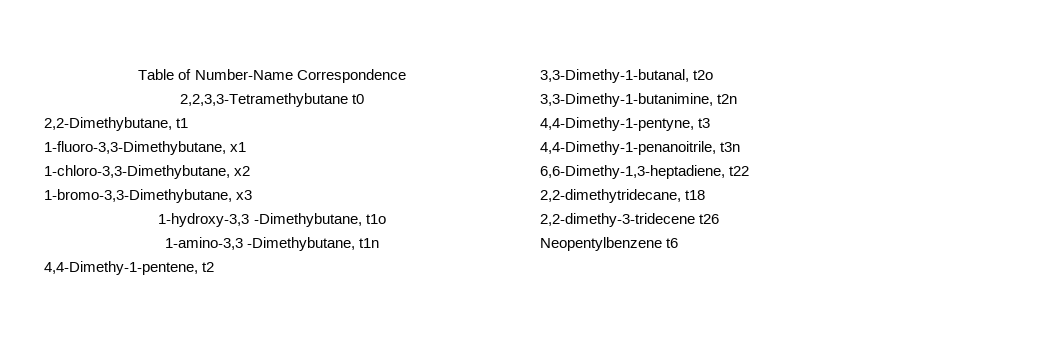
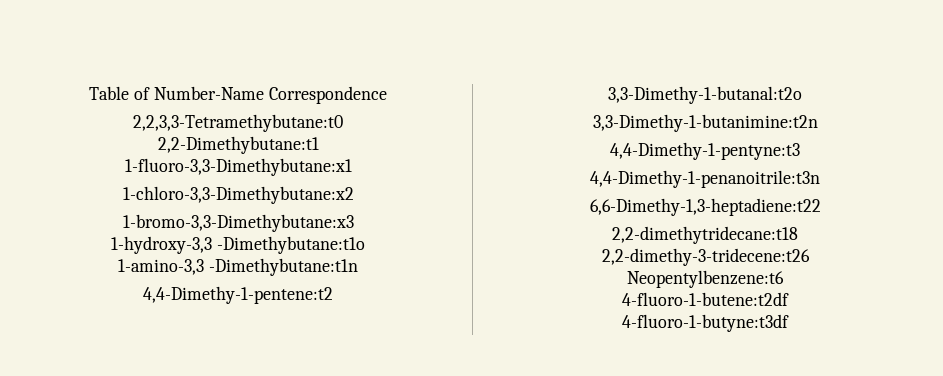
- 2,2,3,3-Tetramethybutane t0
- 2,2-Dimethybutane, t1
- 1-fluoro-3,3-Dimethybutane, x1
- 1-chloro-3,3-Dimethybutane, x2
- 1-bromo-3,3-Dimethybutane, x3
+ 2,2,3,3-Tetramethybutane:t0
+ 2,2-Dimethybutane:t1
+ 1-fluoro-3,3-Dimethybutane:x1
+ 1-chloro-3,3-Dimethybutane:x2
+ 1-bromo-3,3-Dimethybutane:x3
- 1-hydroxy-3,3 -Dimethybutane, t1o
+ 1-hydroxy-3,3 -Dimethybutane:t1o
- 1-amino-3,3 -Dimethybutane, t1n
- 4,4-Dimethy-1-pentene, t2
- 3,3-Dimethy-1-butanal, t2o
- 3,3-Dimethy-1-butanimine, t2n
- 4,4-Dimethy-1-pentyne, t3
- 4,4-Dimethy-1-penanoitrile, t3n
- 6,6-Dimethy-1,3-heptadiene, t22
- 2,2-dimethytridecane, t18
- 2,2-dimethy-3-tridecene t26
- Neopentylbenzene t6
+ 1-amino-3,3 -Dimethybutane:t1n
+ 4,4-Dimethy-1-pentene:t2
+ 3,3-Dimethy-1-butanal:t2o
+ 3,3-Dimethy-1-butanimine:t2n
+ 4,4-Dimethy-1-pentyne:t3
+ 4,4-Dimethy-1-penanoitrile:t3n
+ 6,6-Dimethy-1,3-heptadiene:t22
+ 2,2-dimethytridecane:t18
+ 2,2-dimethy-3-tridecene:t26
+ Neopentylbenzene:t6
+ 4-fluoro-1-butene:t2df
+ 4-fluoro-1-butyne:t3df

